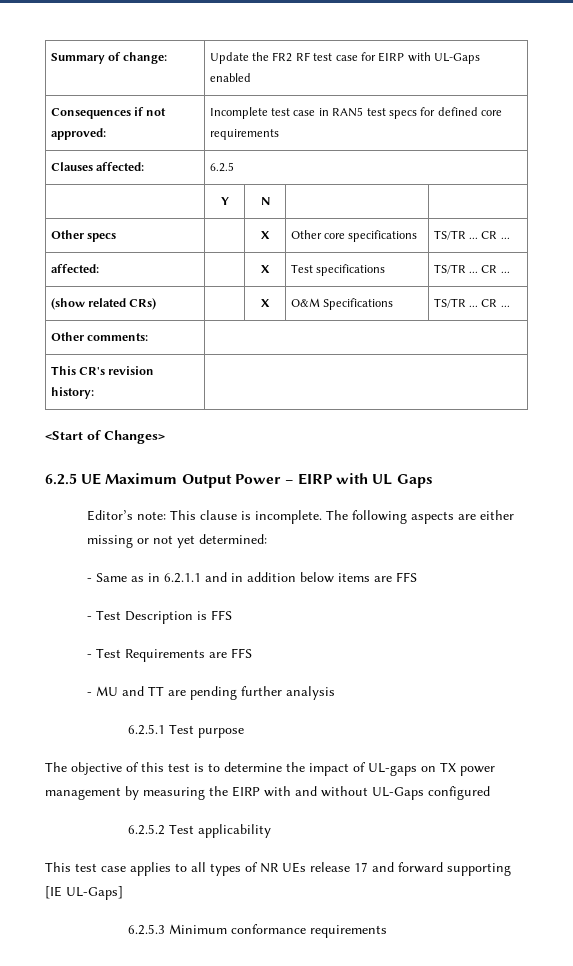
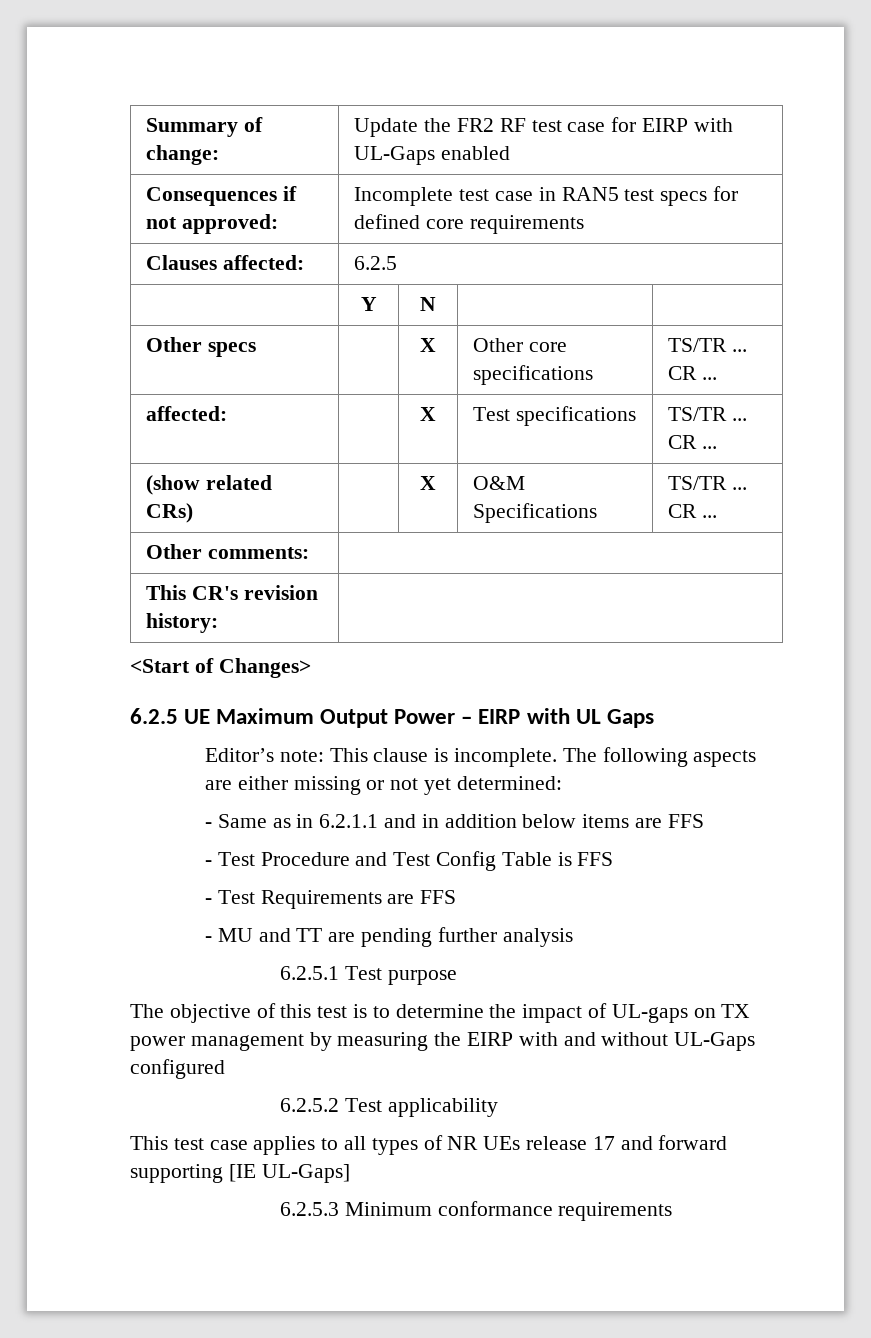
- - Test Description is FFS
+ - Test Procedure and Test Config Table is FFS

